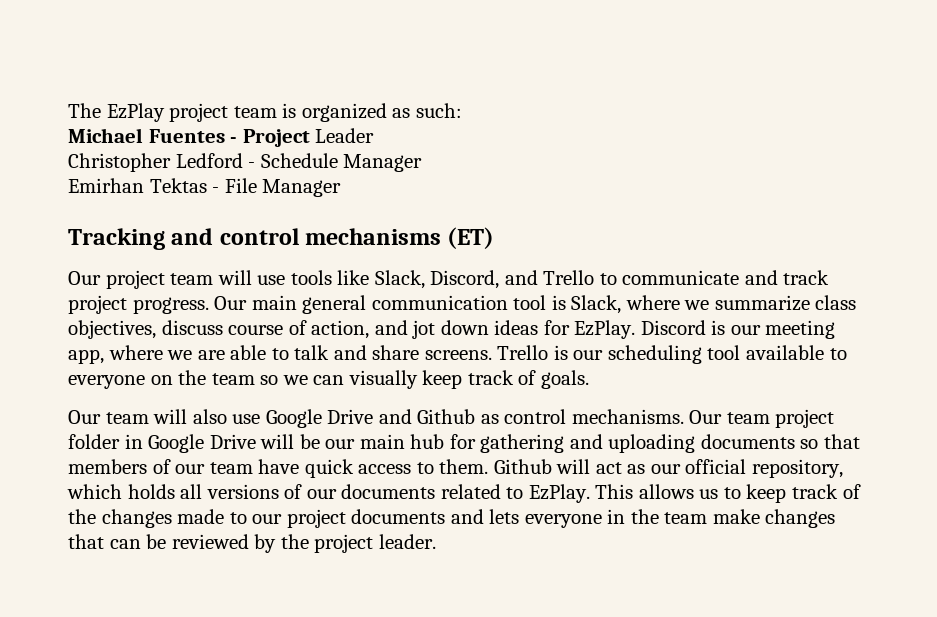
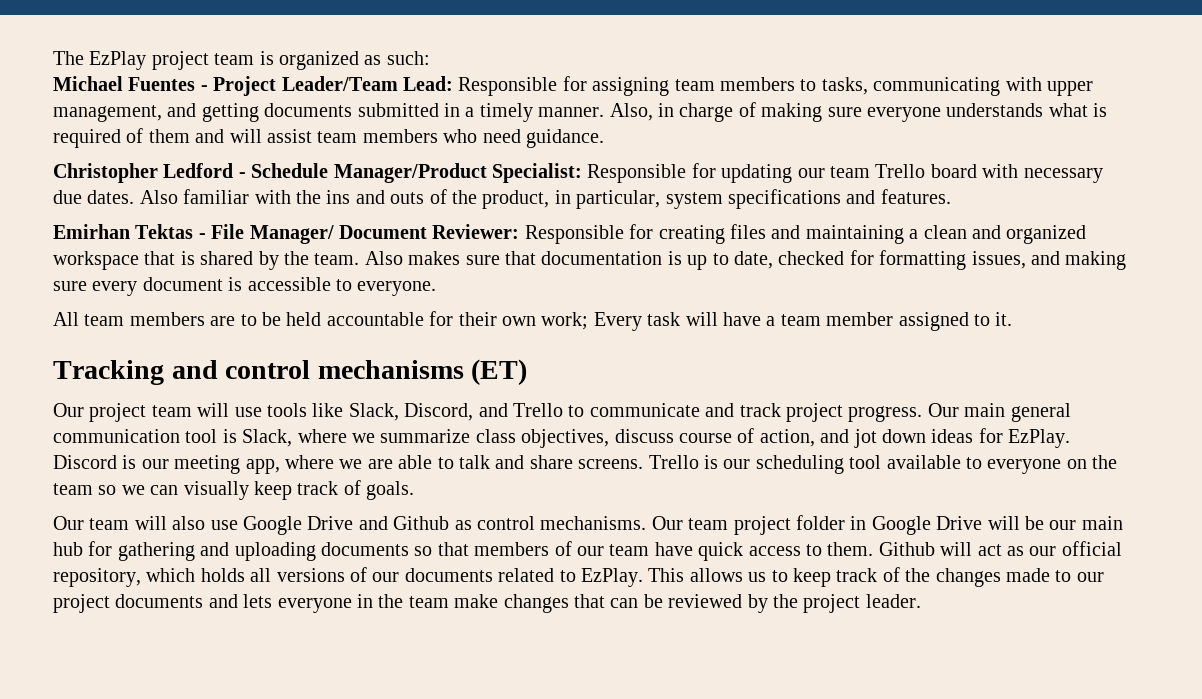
- Michael Fuentes - Project Leader
- Christopher Ledford - Schedule Manager
- Emirhan Tektas - File Manager
+ Michael Fuentes - Project Leader/Team Lead: Responsible for assigning team members to tasks, communicating with upper management, and getting documents submitted in a timely manner. Also, in charge of making sure everyone understands what is required of them and will assist team members who need guidance.
+ Christopher Ledford - Schedule Manager/Product Specialist: Responsible for updating our team Trello board with necessary due dates. Also familiar with the ins and outs of the product, in particular, system specifications and features.
+ Emirhan Tektas - File Manager/ Document Reviewer: Responsible for creating files and maintaining a clean and organized workspace that is shared by the team. Also makes sure that documentation is up to date, checked for formatting issues, and making sure every document is accessible to everyone.
+ All team members are to be held accountable for their own work; Every task will have a team member assigned to it.

